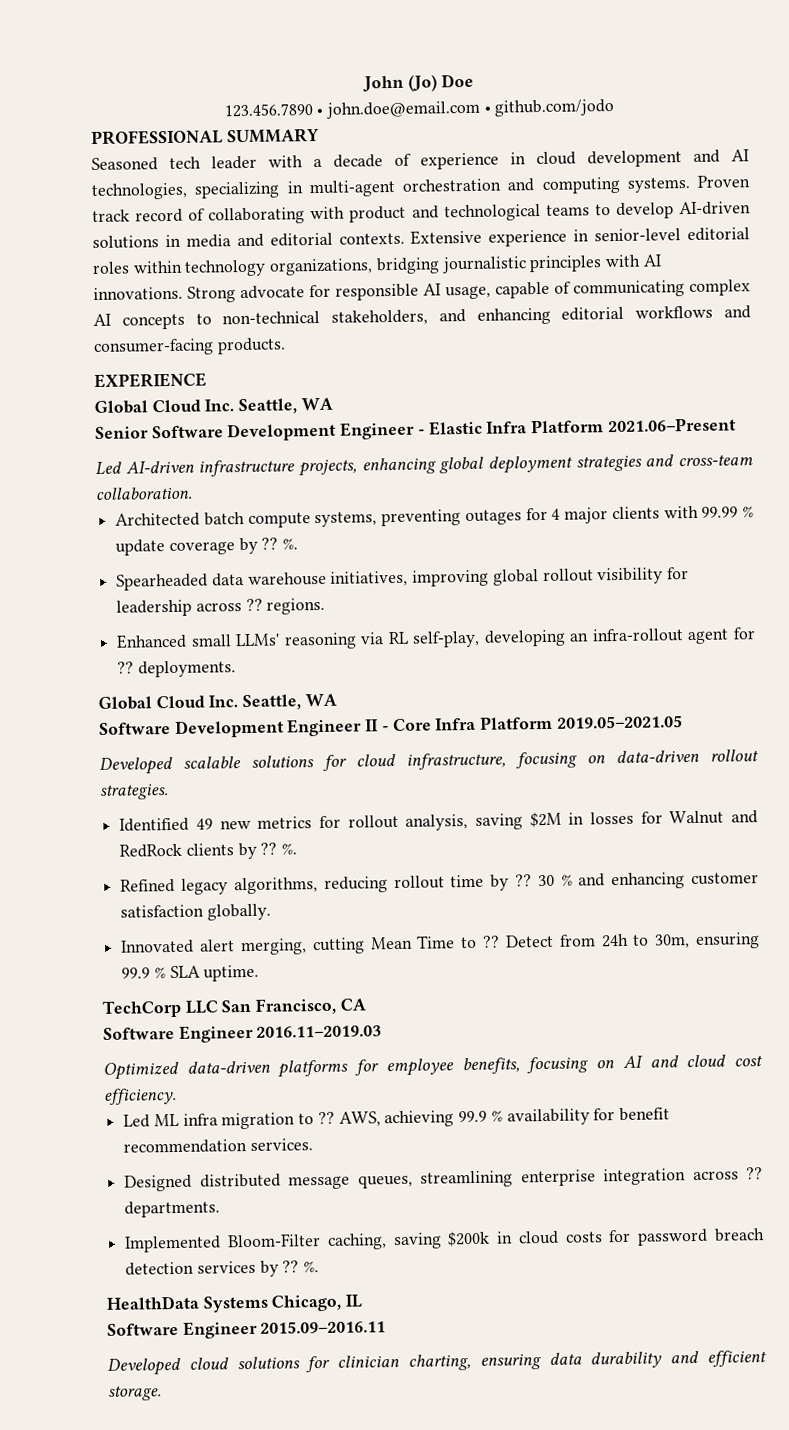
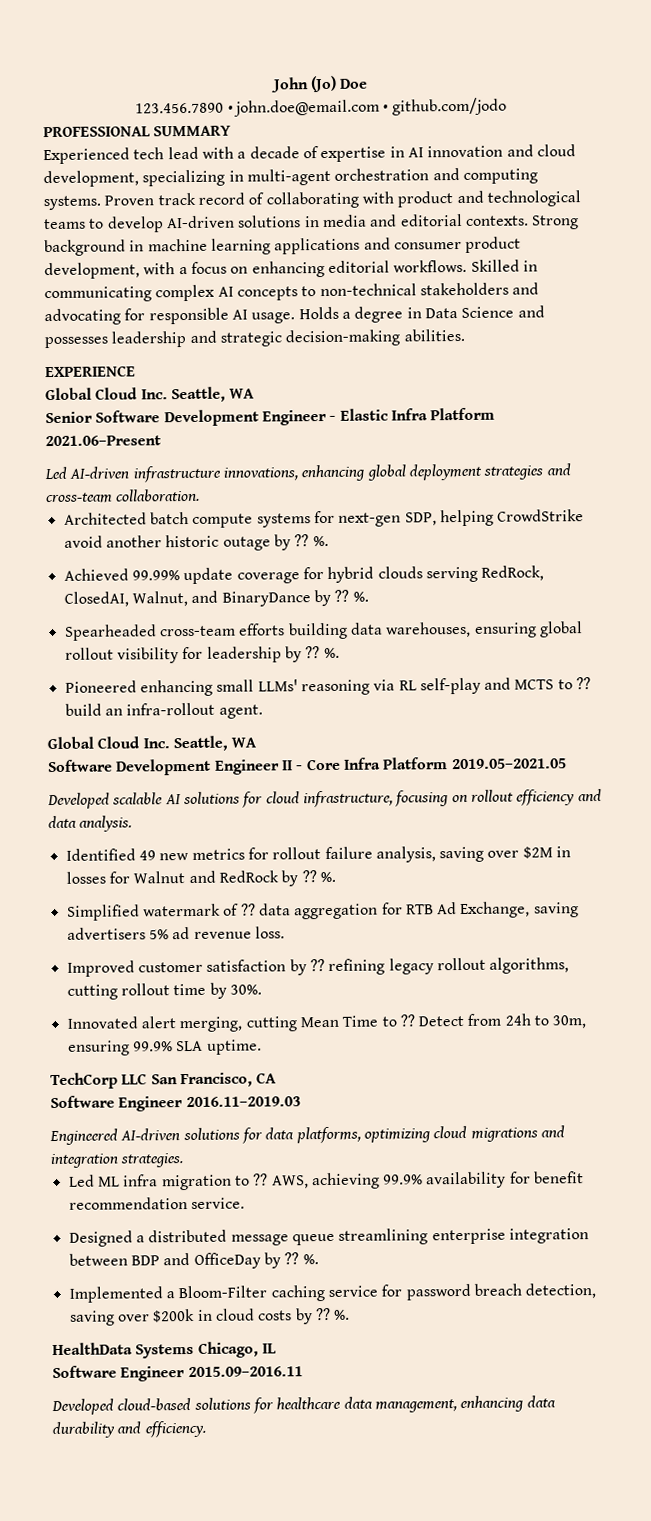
- Seasoned tech leader with a decade of experience in cloud development and AI technologies, specializing in multi-agent orchestration and computing systems.
+ Experienced tech lead with a decade of expertise in AI innovation and cloud development, specializing in multi-agent orchestration and computing systems.
- Extensive experience in senior-level editorial roles within technology organizations, bridging journalistic principles with AI innovations. Strong advocate for responsible AI usage, capable of communicating complex AI concepts to non-technical stakeholders, and enhancing editorial workflows and consumer-facing products.
+ Strong background in machine learning applications and consumer product development, with a focus on enhancing editorial workflows. Skilled in communicating complex AI concepts to non-technical stakeholders and advocating for responsible AI usage. Holds a degree in Data Science and possesses leadership and strategic decision-making abilities.
- Led AI-driven infrastructure projects, enhancing global deployment strategies and cross-team collaboration.
+ Led AI-driven infrastructure innovations, enhancing global deployment strategies and cross-team collaboration.
- Architected batch compute systems, preventing outages for 4 major clients with 99.99 % update coverage by ?? %.
- Spearheaded data warehouse initiatives, improving global rollout visibility for leadership across ?? regions.
- Enhanced small LLMs' reasoning via RL self-play, developing an infra-rollout agent for ?? deployments.
+ Architected batch compute systems for next-gen SDP, helping CrowdStrike avoid another historic outage by ?? %.
+ Achieved 99.99% update coverage for hybrid clouds serving RedRock, ClosedAI, Walnut, and BinaryDance by ?? %.
+ Spearheaded cross-team efforts building data warehouses, ensuring global rollout visibility for leadership by ?? %.
+ Pioneered enhancing small LLMs' reasoning via RL self-play and MCTS to ?? build an infra-rollout agent.
- Developed scalable solutions for cloud infrastructure, focusing on data-driven rollout strategies.
+ Developed scalable AI solutions for cloud infrastructure, focusing on rollout efficiency and data analysis.
- Identified 49 new metrics for rollout analysis, saving $2M in losses for Walnut and RedRock clients by ?? %.
- Refined legacy algorithms, reducing rollout time by ?? 30 % and enhancing customer satisfaction globally.
+ Identified 49 new metrics for rollout failure analysis, saving over $2M in losses for Walnut and RedRock by ?? %.
+ Simplified watermark of ?? data aggregation for RTB Ad Exchange, saving advertisers 5% ad revenue loss.
+ Improved customer satisfaction by ?? refining legacy rollout algorithms, cutting rollout time by 30%.
- Detect from 24h to 30m, ensuring 99.9 % SLA uptime.
+ Detect from 24h to 30m, ensuring 99.9% SLA uptime.
- Optimized data-driven platforms for employee benefits, focusing on AI and cloud cost efficiency.
+ Engineered AI-driven solutions for data platforms, optimizing cloud migrations and integration strategies.
- AWS, achieving 99.9 % availability for benefit recommendation services.
+ AWS, achieving 99.9% availability for benefit recommendation service.
- Designed distributed message queues, streamlining enterprise integration across ?? departments.
- Implemented Bloom-Filter caching, saving $200k in cloud costs for password breach detection services by ??
+ Designed a distributed message queue streamlining enterprise integration between BDP and OfficeDay by ?? %.
+ Implemented a Bloom-Filter caching service for password breach detection, saving over $200k in cloud costs by ??
- Developed cloud solutions for clinician charting, ensuring data durability and efficient storage.
+ Developed cloud-based solutions for healthcare data management, enhancing data durability and efficiency.

